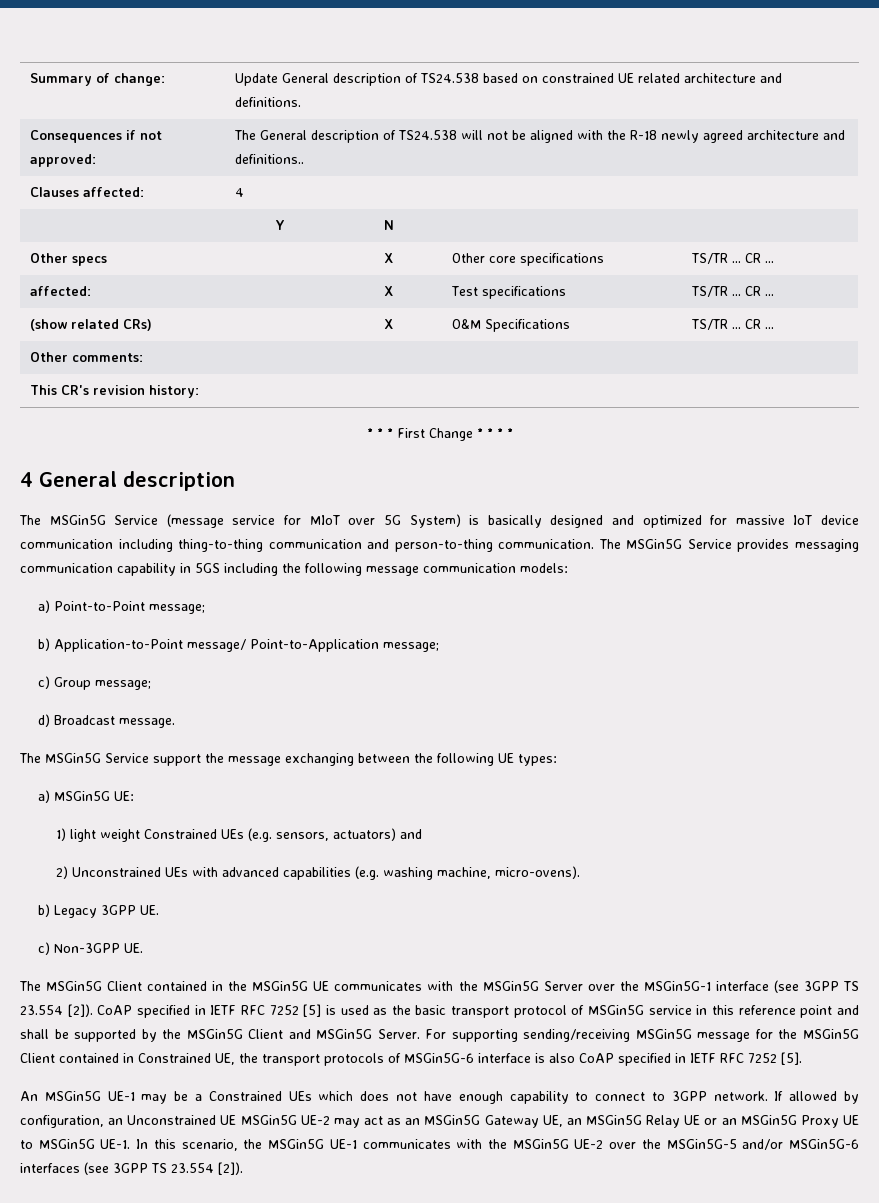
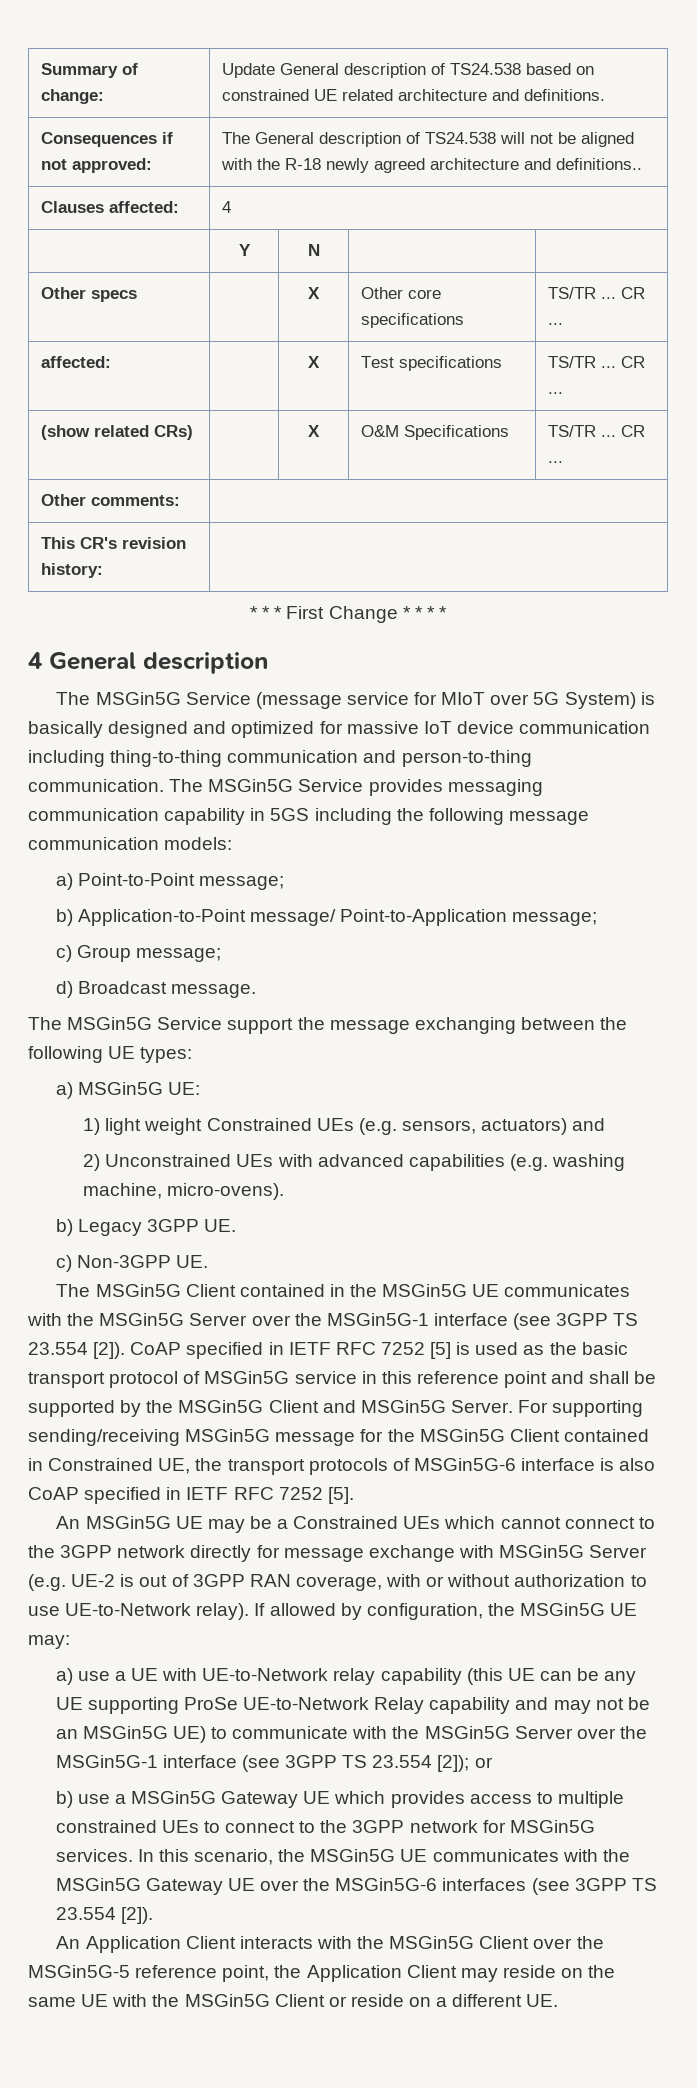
- An MSGin5G UE-1 may be a Constrained UEs which does not have enough capability to connect to 3GPP network. If allowed by configuration, an Unconstrained UE MSGin5G UE-2 may act as an MSGin5G Gateway UE, an MSGin5G Relay UE or an MSGin5G Proxy UE to MSGin5G UE-1.
+ An MSGin5G UE may be a Constrained UEs which cannot connect to the 3GPP network directly for message exchange with MSGin5G Server (e.g. UE-2 is out of 3GPP RAN coverage, with or without authorization to use UE-to-Network relay). If allowed by configuration, the MSGin5G UE may:
+ a) use a UE with UE-to-Network relay capability (this UE can be any UE supporting ProSe UE-to-Network Relay capability and may not be an MSGin5G UE) to communicate with the MSGin5G Server over the MSGin5G-1 interface (see 3GPP TS 23.554 [2]); or
+ b) use a MSGin5G Gateway UE which provides access to multiple constrained UEs to connect to the 3GPP network for MSGin5G services.
- In this scenario, the MSGin5G UE-1 communicates with the MSGin5G UE-2 over the MSGin5G-5 and/or MSGin5G-6 interfaces (see 3GPP TS 23.554 [2]).
+ In this scenario, the MSGin5G UE communicates with the MSGin5G Gateway UE over the MSGin5G-6 interfaces (see 3GPP TS 23.554 [2]).
+ An Application Client interacts with the MSGin5G Client over the MSGin5G-5 reference point, the Application Client may reside on the same UE with the MSGin5G Client or reside on a different UE.

